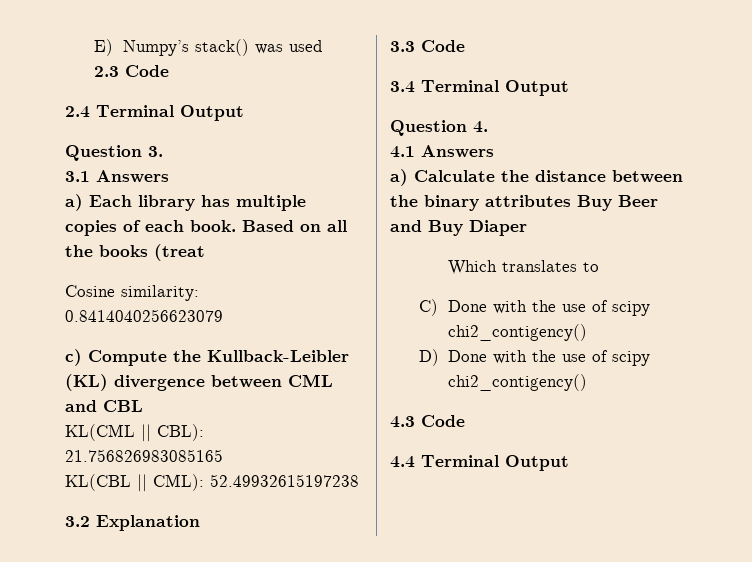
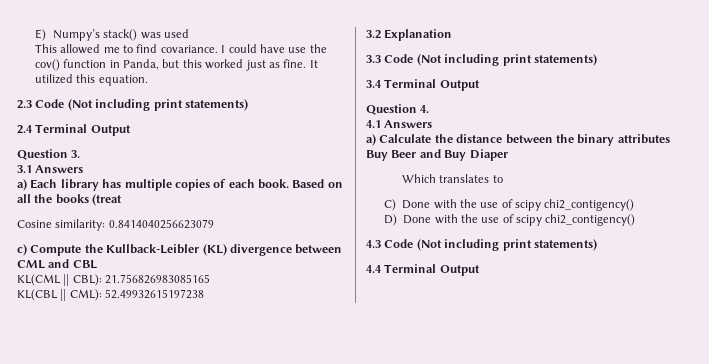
- 2.3 Code
+ This allowed me to find covariance. I could have use the cov() function in Panda, but this worked just as fine. It utilized this equation.
+ 2.3 Code (Not including print statements)
- 3.3 Code
+ 3.3 Code (Not including print statements)
- 4.3 Code
+ 4.3 Code (Not including print statements)

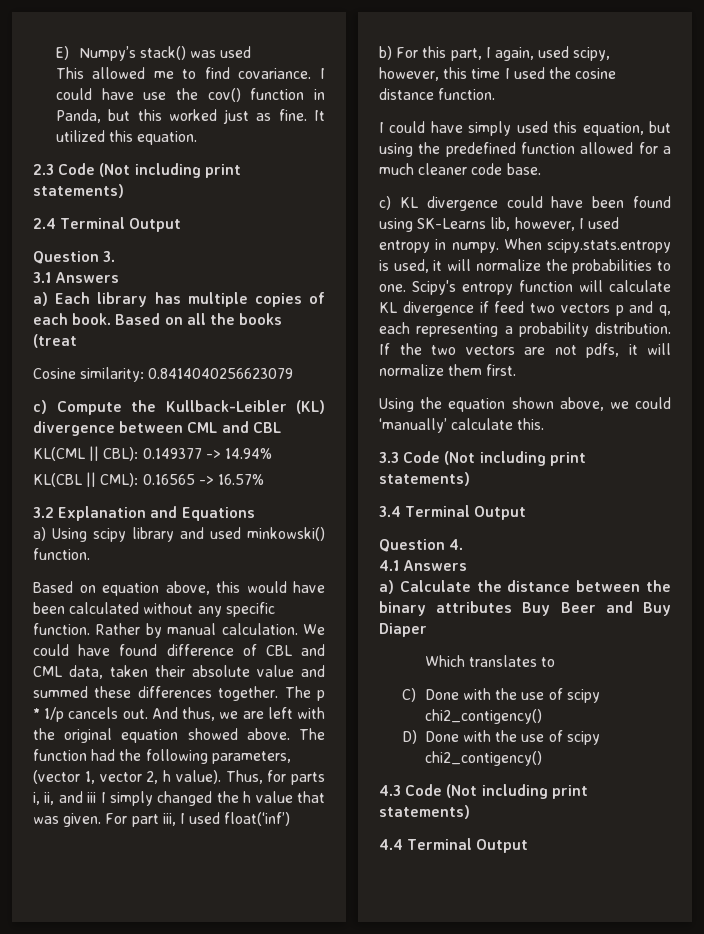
- KL(CML || CBL): 21.756826983085165
+ KL(CML || CBL): 0.149377 -> 14.94%
- KL(CBL || CML): 52.49932615197238
+ KL(CBL || CML): 0.16565 -> 16.57%
- 3.2 Explanation
+ 3.2 Explanation and Equations
+ a) Using scipy library and used minkowski() function.
+ Based on equation above, this would have been calculated without any specific function. Rather by manual calculation. We could have found difference of CBL and CML data, taken their absolute value and summed these differences together. The p * 1/p cancels out. And thus, we are left with the original equation showed above. The function had the following parameters, (vector 1, vector 2, h value). Thus, for parts i, ii, and iii I simply changed the h value that was given. For part iii, I used float(‘inf’)
+ b) For this part, I again, used scipy, however, this time I used the cosine distance function.
+ I could have simply used this equation, but using the predefined function allowed for a much cleaner code base.
+ c) KL divergence could have been found using SK-Learns lib, however, I used entropy in numpy. When scipy.stats.entropy is used, it will normalize the probabilities to one. Scipy's entropy function will calculate KL divergence if feed two vectors p and q, each representing a probability distribution. If the two vectors are not pdfs, it will normalize them first.
+ Using the equation shown above, we could ‘manually’ calculate this.

